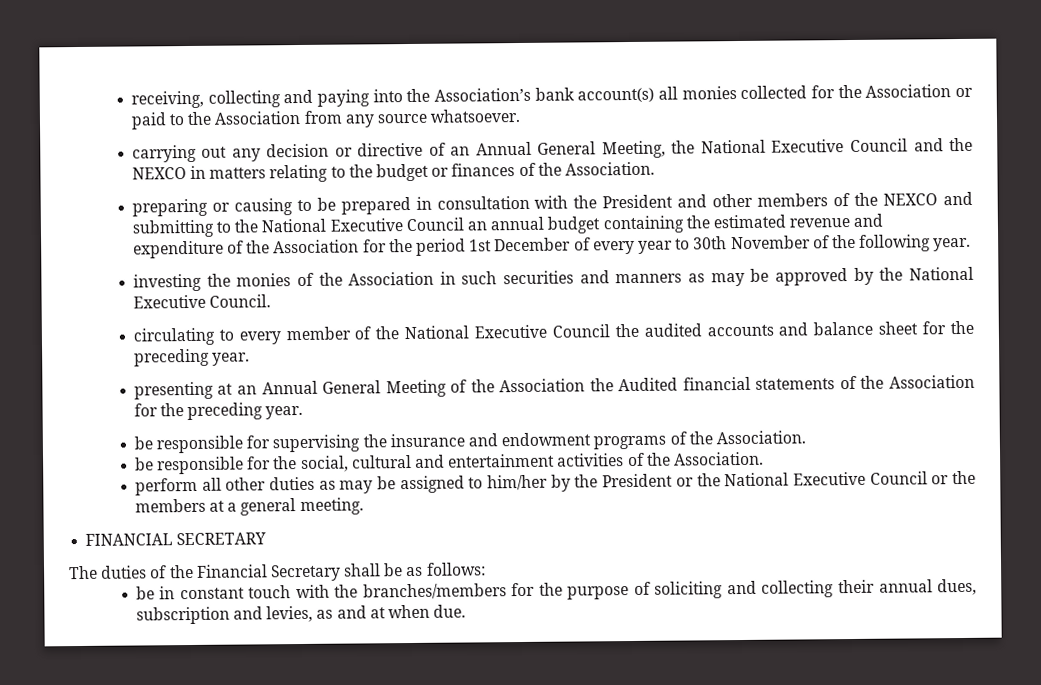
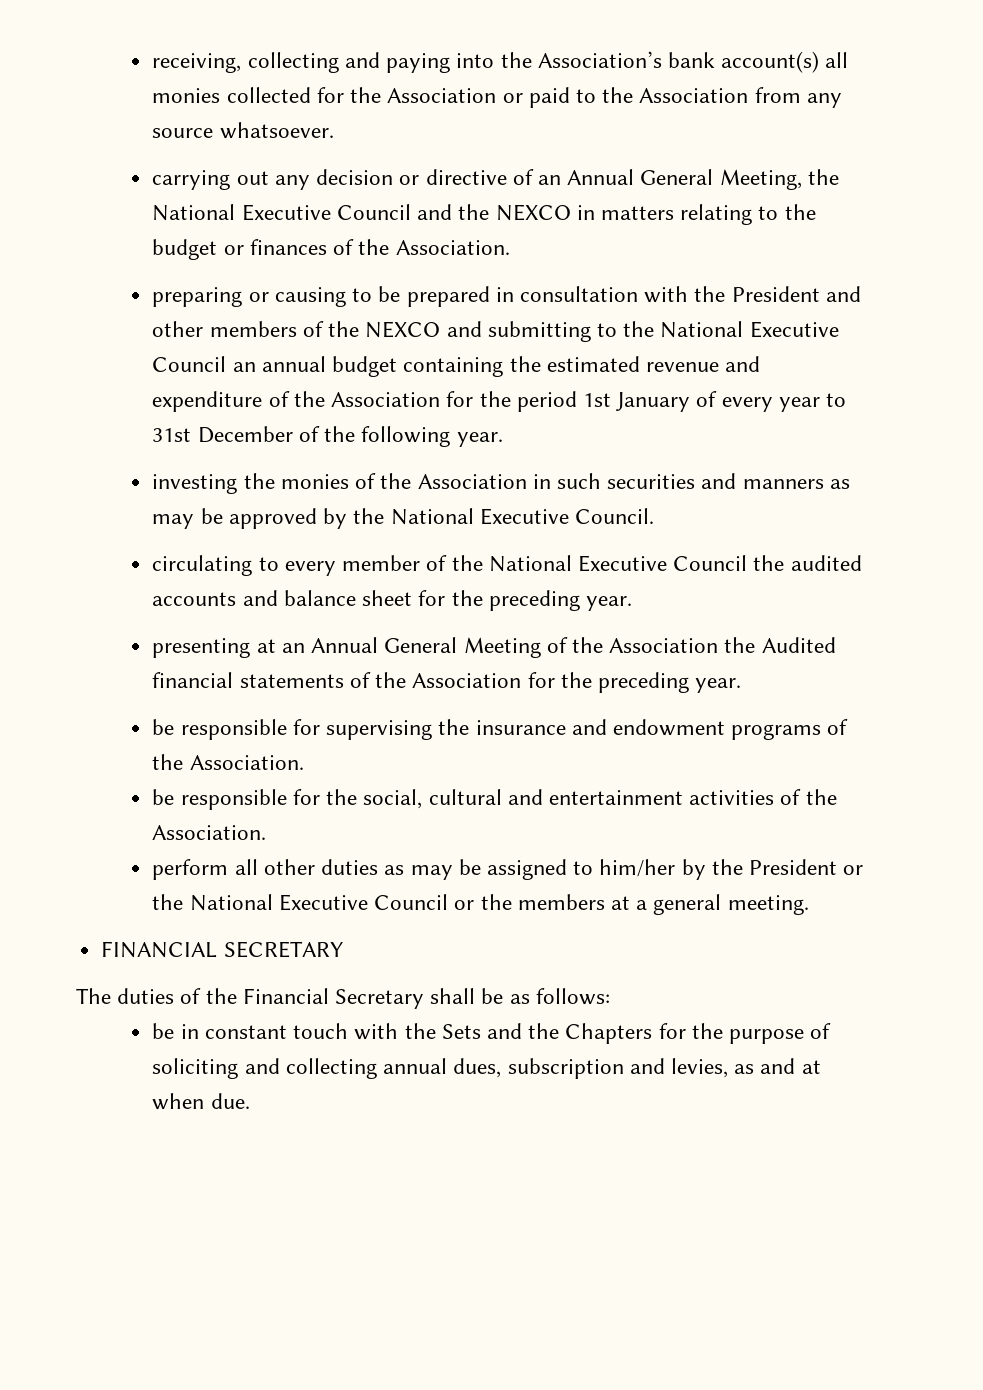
- preparing or causing to be prepared in consultation with the President and other members of the NEXCO and submitting to the National Executive Council an annual budget containing the estimated revenue and expenditure of the Association for the period 1st December of every year to 30th November of the following year.
+ preparing or causing to be prepared in consultation with the President and other members of the NEXCO and submitting to the National Executive Council an annual budget containing the estimated revenue and expenditure of the Association for the period 1st January of every year to 31st December of the following year.
- be in constant touch with the branches/members for the purpose of soliciting and collecting their annual dues, subscription and levies, as and at when due.
+ be in constant touch with the Sets and the Chapters for the purpose of soliciting and collecting annual dues, subscription and levies, as and at when due.

